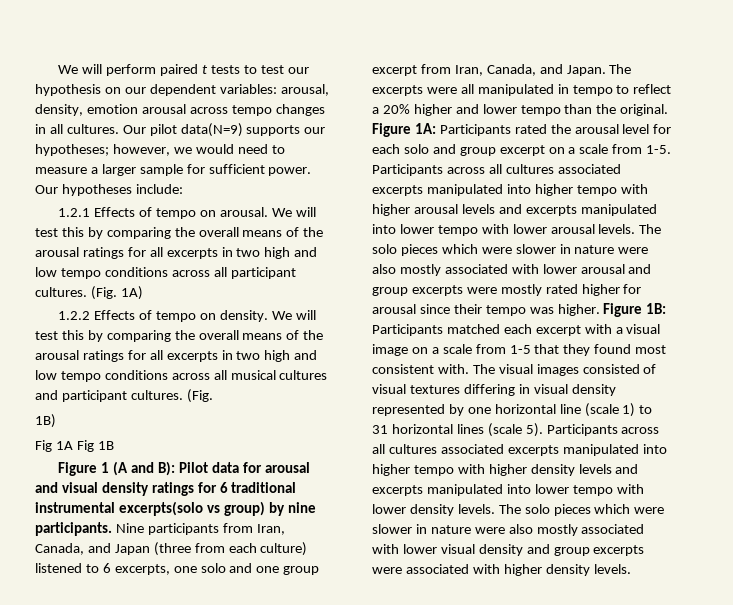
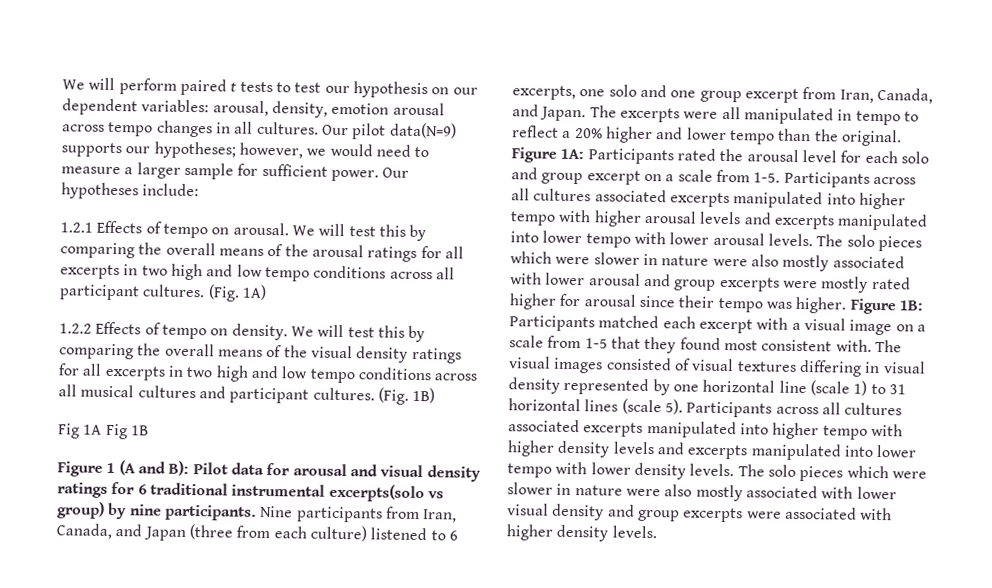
- We will test this by comparing the overall means of the arousal ratings for all excerpts in two high and low tempo conditions across all musical cultures and participant cultures. (Fig.
- 1B)
+ We will test this by comparing the overall means of the visual density ratings for all excerpts in two high and low tempo conditions across all musical cultures and participant cultures. (Fig. 1B)

